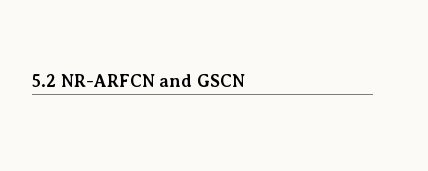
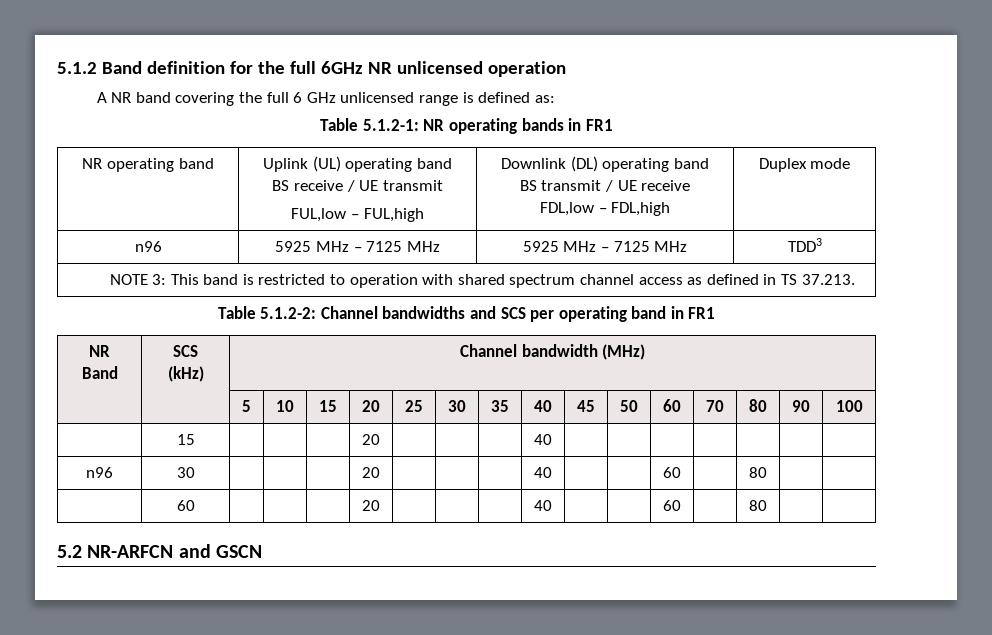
+ 5.1.2 Band definition for the full 6GHz NR unlicensed operation
+ A NR band covering the full 6 GHz unlicensed range is defined as:
+ Table 5.1.2-1: NR operating bands in FR1
+ NR operating band | Uplink (UL) operating band
+ BS receive / UE transmit
+ FUL,low – FUL,high | Downlink (DL) operating band
+ BS transmit / UE receive
+ FDL,low – FDL,high | Duplex mode
+ n96 | 5925 MHz – 7125 MHz | 5925 MHz – 7125 MHz | TDD3
+ NOTE 3: This band is restricted to operation with shared spectrum channel access as defined in TS 37.213.
+ Table 5.1.2-2: Channel bandwidths and SCS per operating band in FR1
+ NR Band | SCS (kHz) | Channel bandwidth (MHz)
+ | | 5 | 10 | 15 | 20 | 25 | 30 | 35 | 40 | 45 | 50 | 60 | 70 | 80 | 90 | 100
+ | 15 | | | | 20 | | | | 40 | | | | | | |
+ n96 | 30 | | | | 20 | | | | 40 | | | 60 | | 80 | |
+ | 60 | | | | 20 | | | | 40 | | | 60 | | 80 | |

